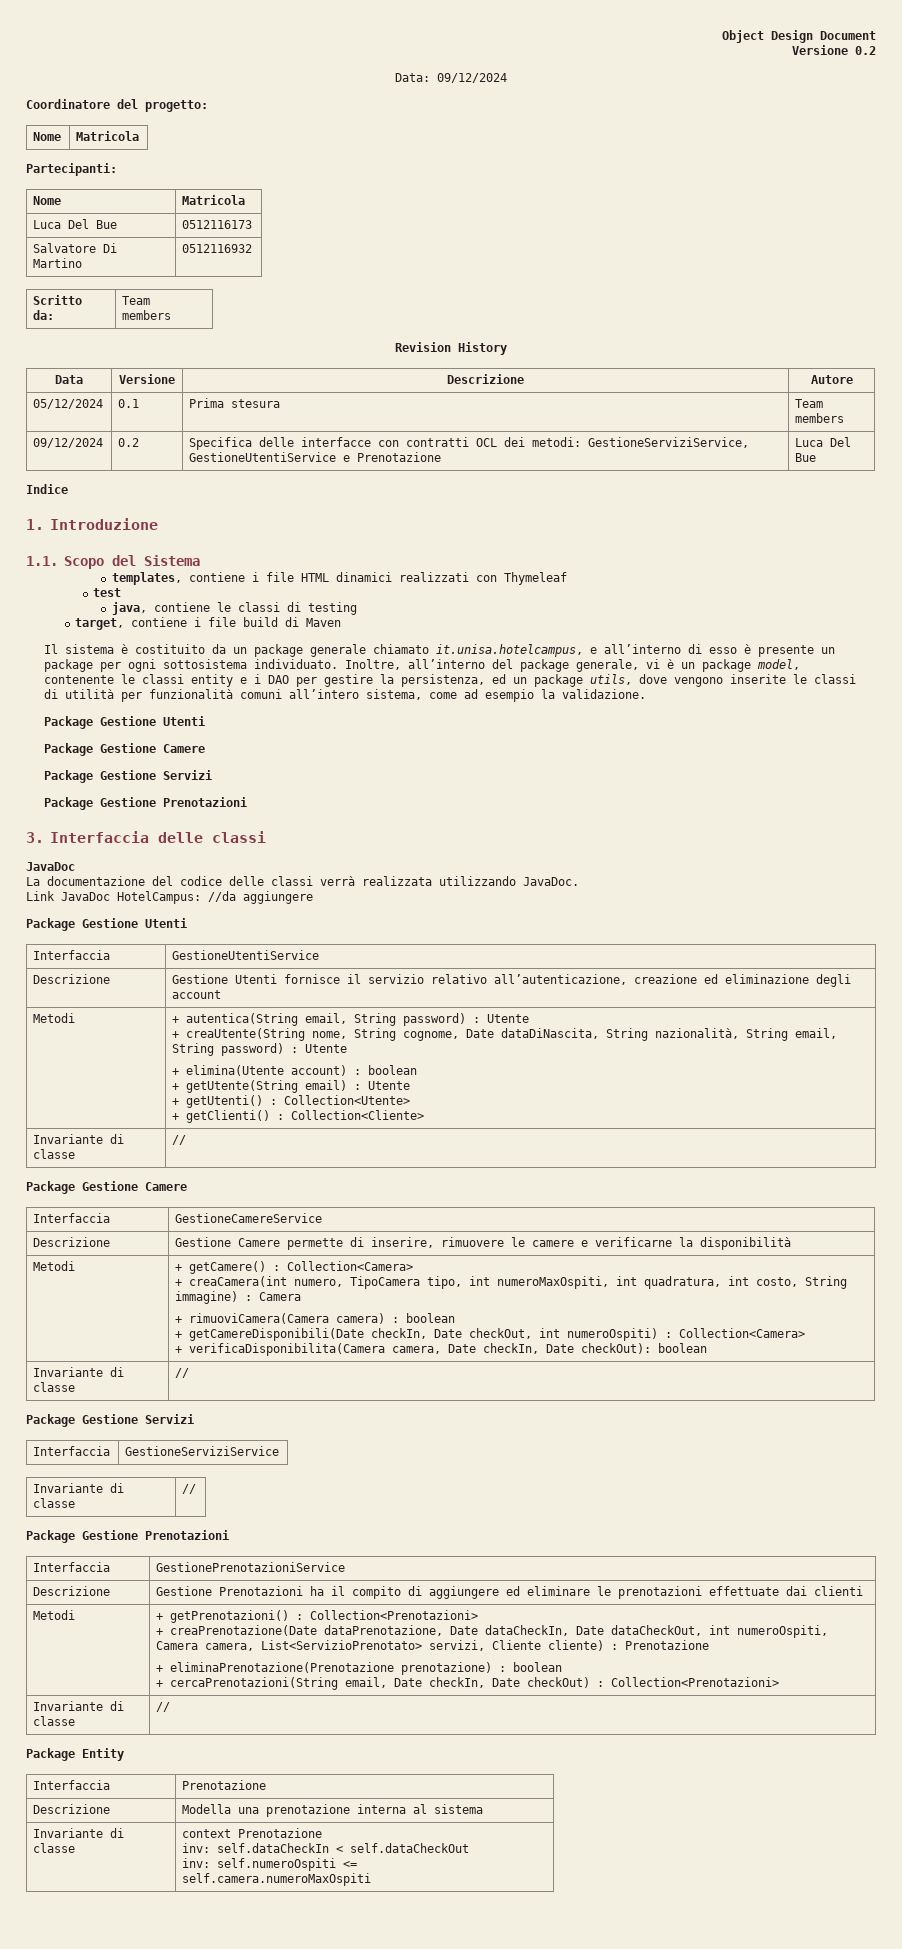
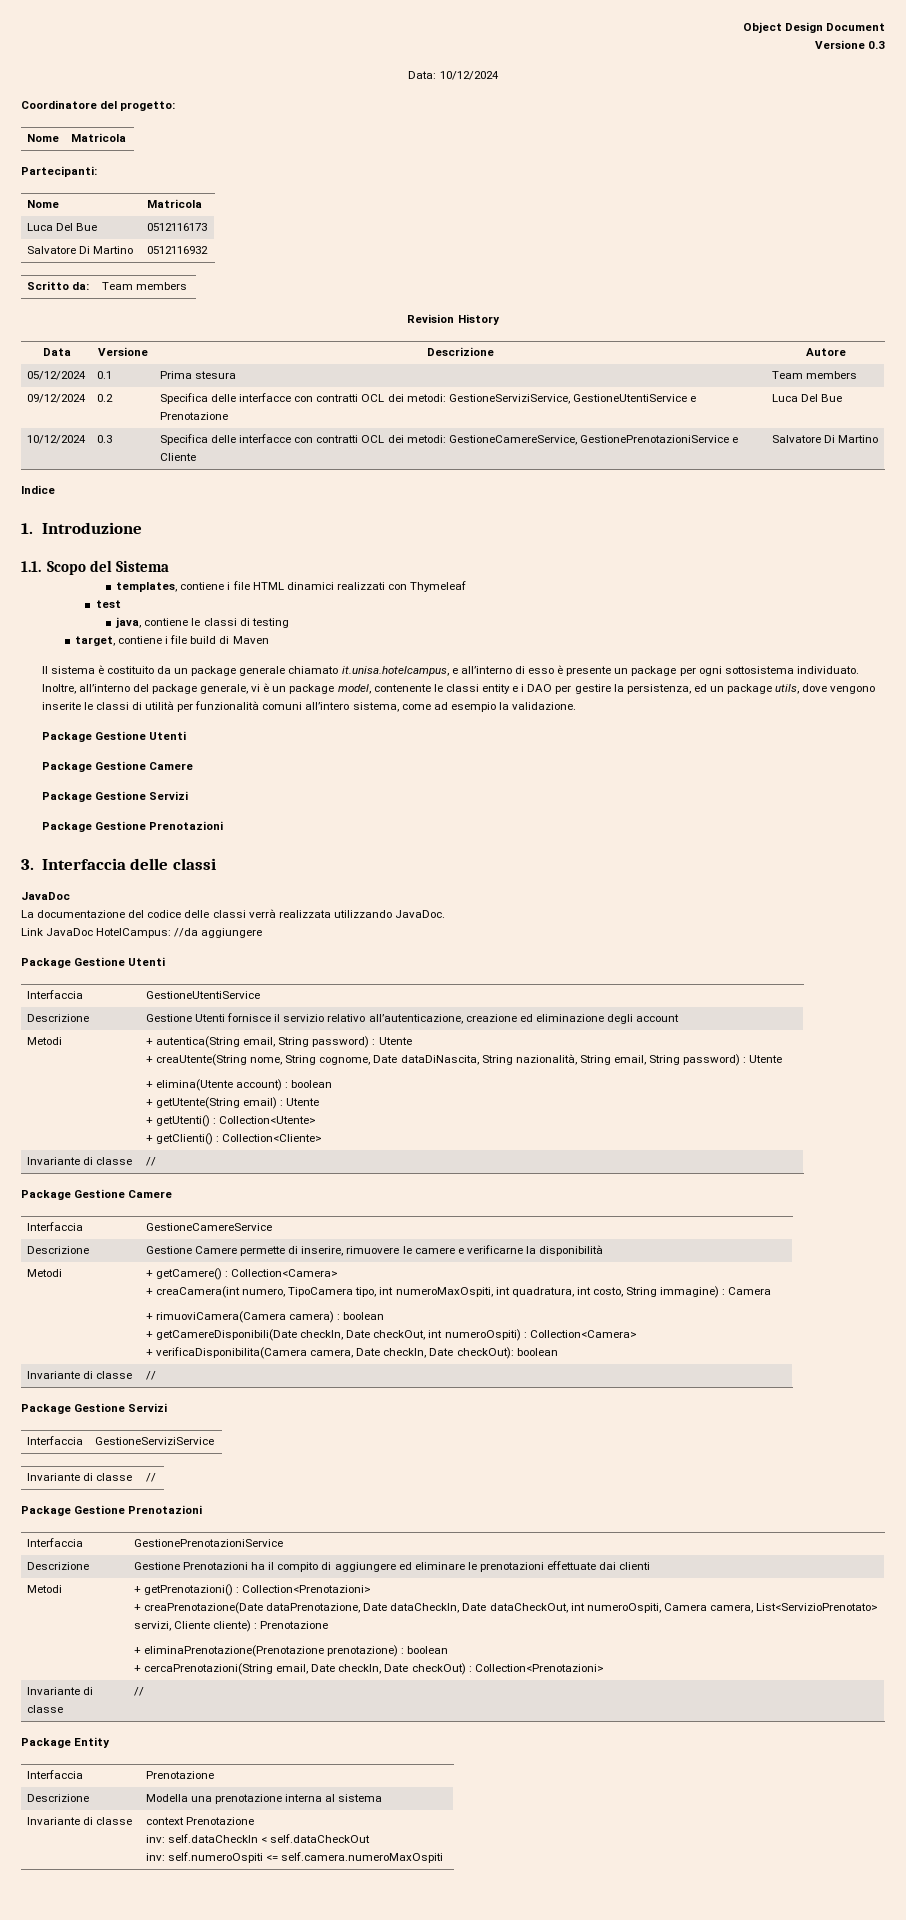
- Versione 0.2
+ Versione 0.3
- Data: 09/12/2024
+ Data: 10/12/2024
+ 10/12/2024 | 0.3 | Specifica delle interfacce con contratti OCL dei metodi: GestioneCamereService, GestionePrenotazioniService e Cliente | Salvatore Di Martino

